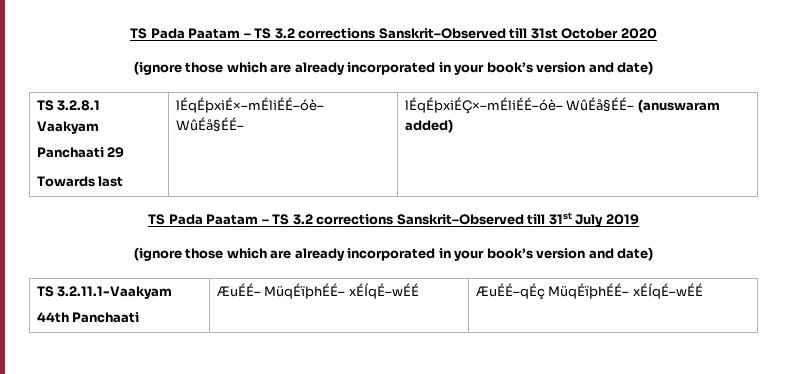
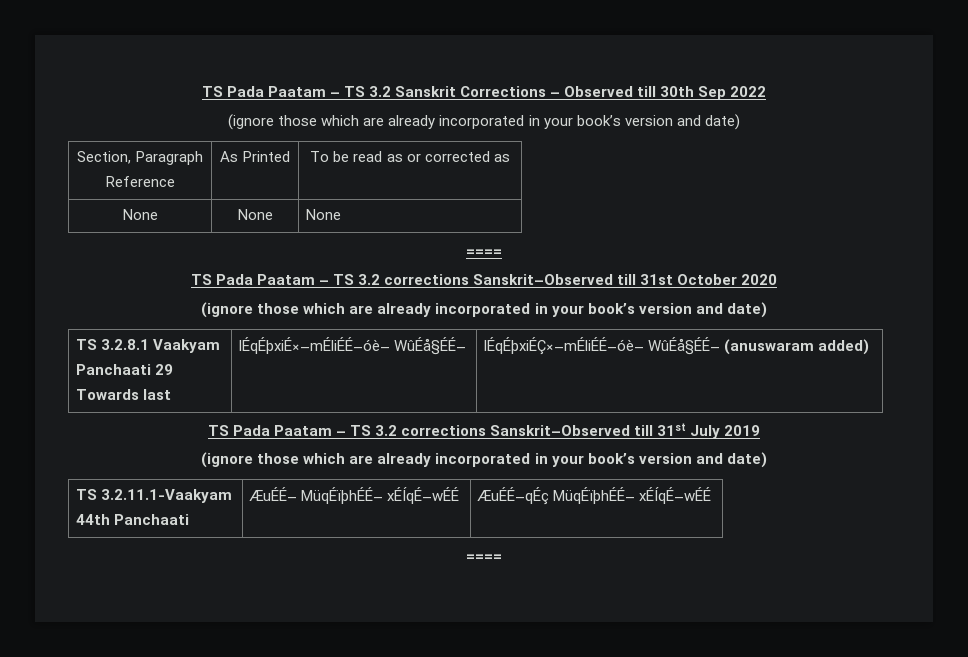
+ TS Pada Paatam – TS 3.2 Sanskrit Corrections – Observed till 30th Sep 2022
+ (ignore those which are already incorporated in your book’s version and date)
+ Section, Paragraph
+ Reference | As Printed | To be read as or corrected as
+ None | None | None
+ ====
  TS 3.2.11.1-Vaakyam
  44th Panchaati | ÆuÉÉ– MüqÉïþhÉÉ– xÉÍqÉ–wÉÉ | ÆuÉÉ–qÉç MüqÉïþhÉÉ– xÉÍqÉ–wÉÉ
+ ====

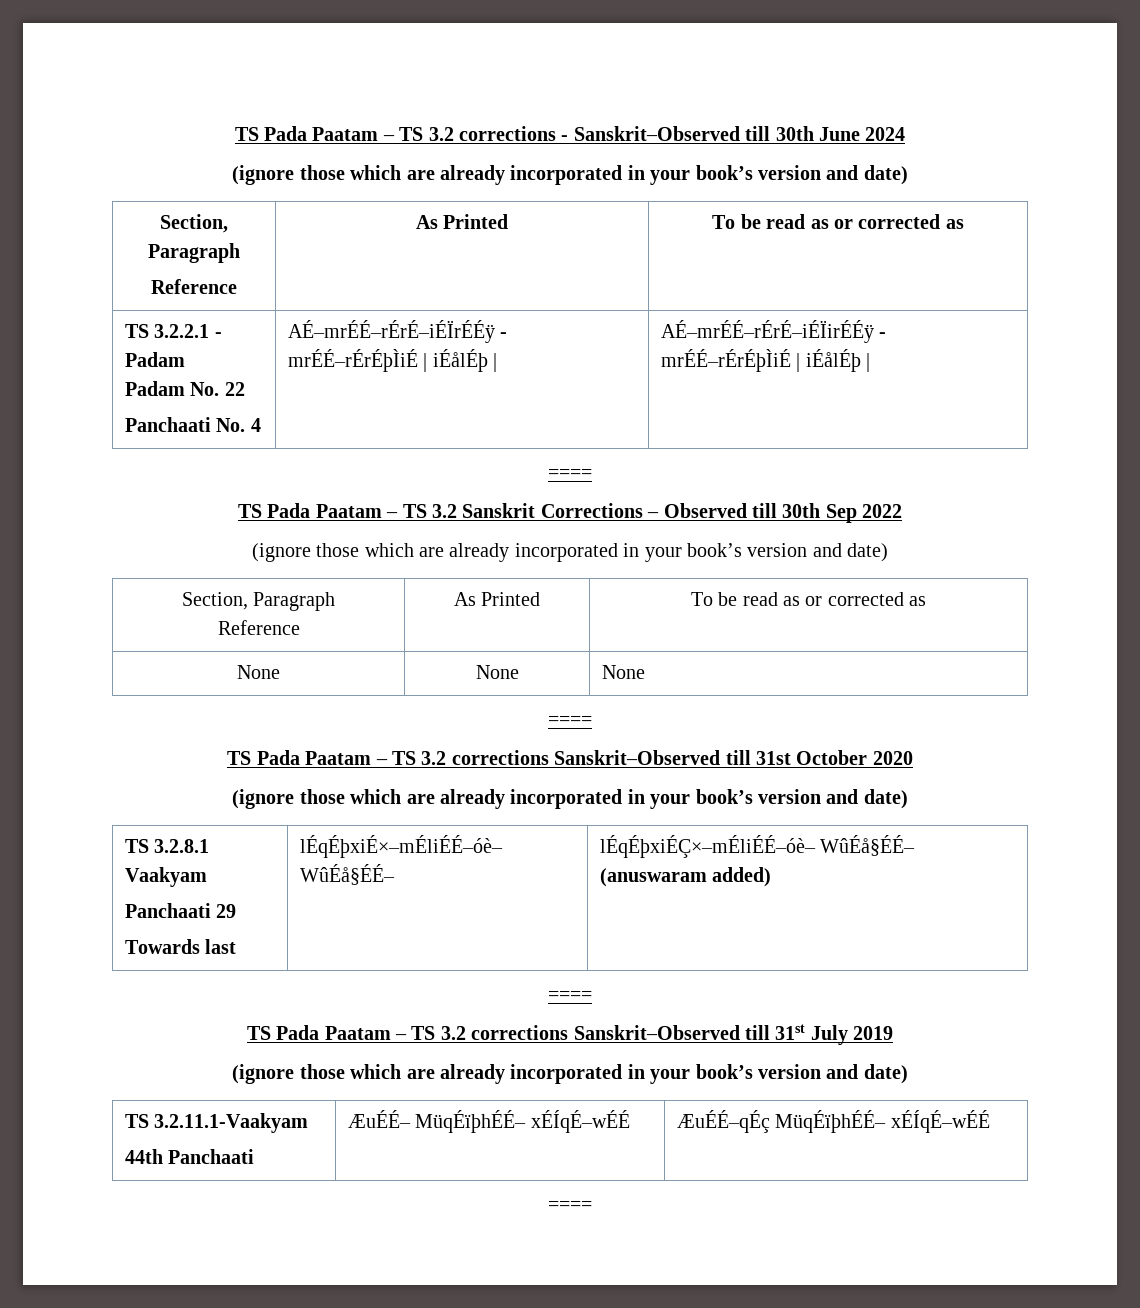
+ TS Pada Paatam – TS 3.2 corrections - Sanskrit–Observed till 30th June 2024
+ (ignore those which are already incorporated in your book’s version and date)
+ Section, Paragraph
+ Reference | As Printed | To be read as or corrected as
+ TS 3.2.2.1 - Padam
+ Padam No. 22
+ Panchaati No. 4 | AÉ–mrÉÉ–rÉrÉ–iÉÏrÉÉÿ - mrÉÉ–rÉrÉþÌiÉ | iÉålÉþ | | AÉ–mrÉÉ–rÉrÉ–iÉÏirÉÉÿ - mrÉÉ–rÉrÉþÌiÉ | iÉålÉþ |
+ ====
  TS 3.2.8.1 Vaakyam
  Panchaati 29
  Towards last | lÉqÉþxiÉ×–mÉliÉÉ–óè– WûÉå§ÉÉ– | lÉqÉþxiÉÇ×–mÉliÉÉ–óè– WûÉå§ÉÉ– (anuswaram added)
+ ====

